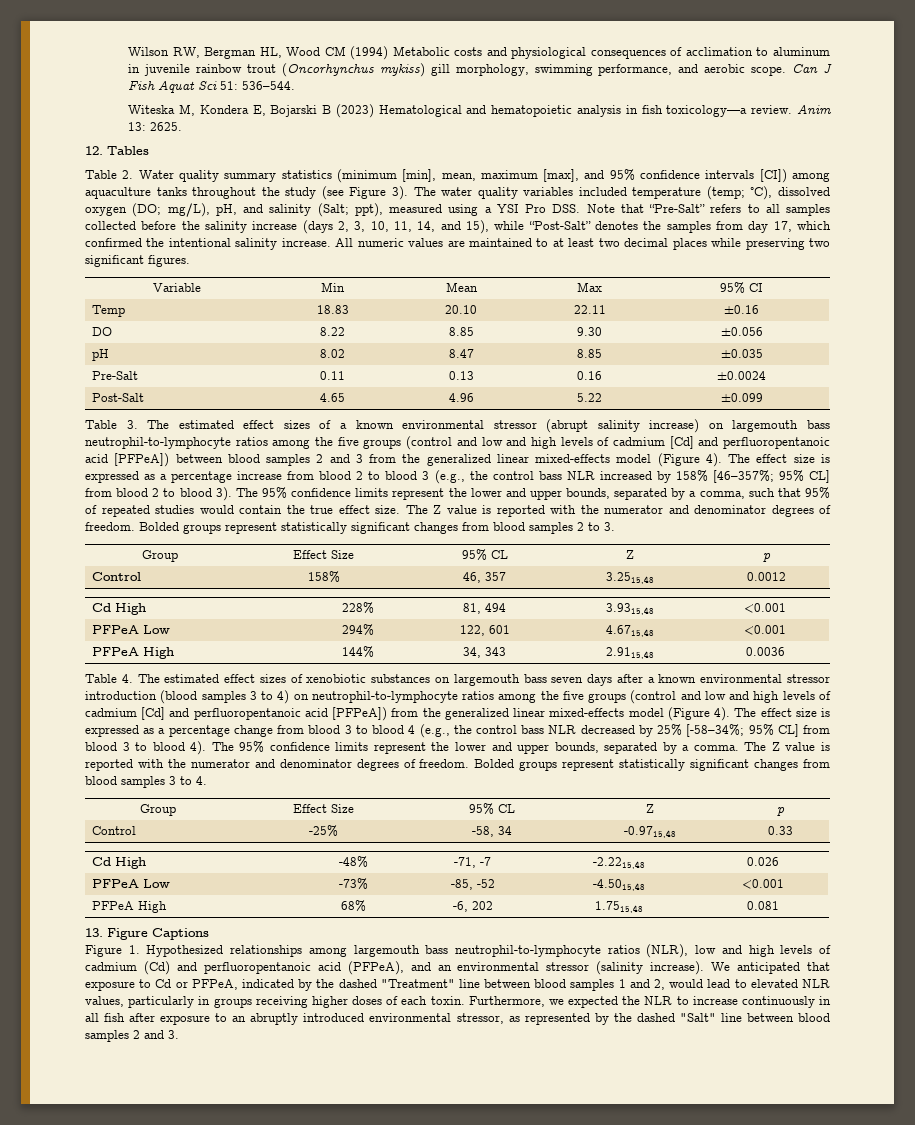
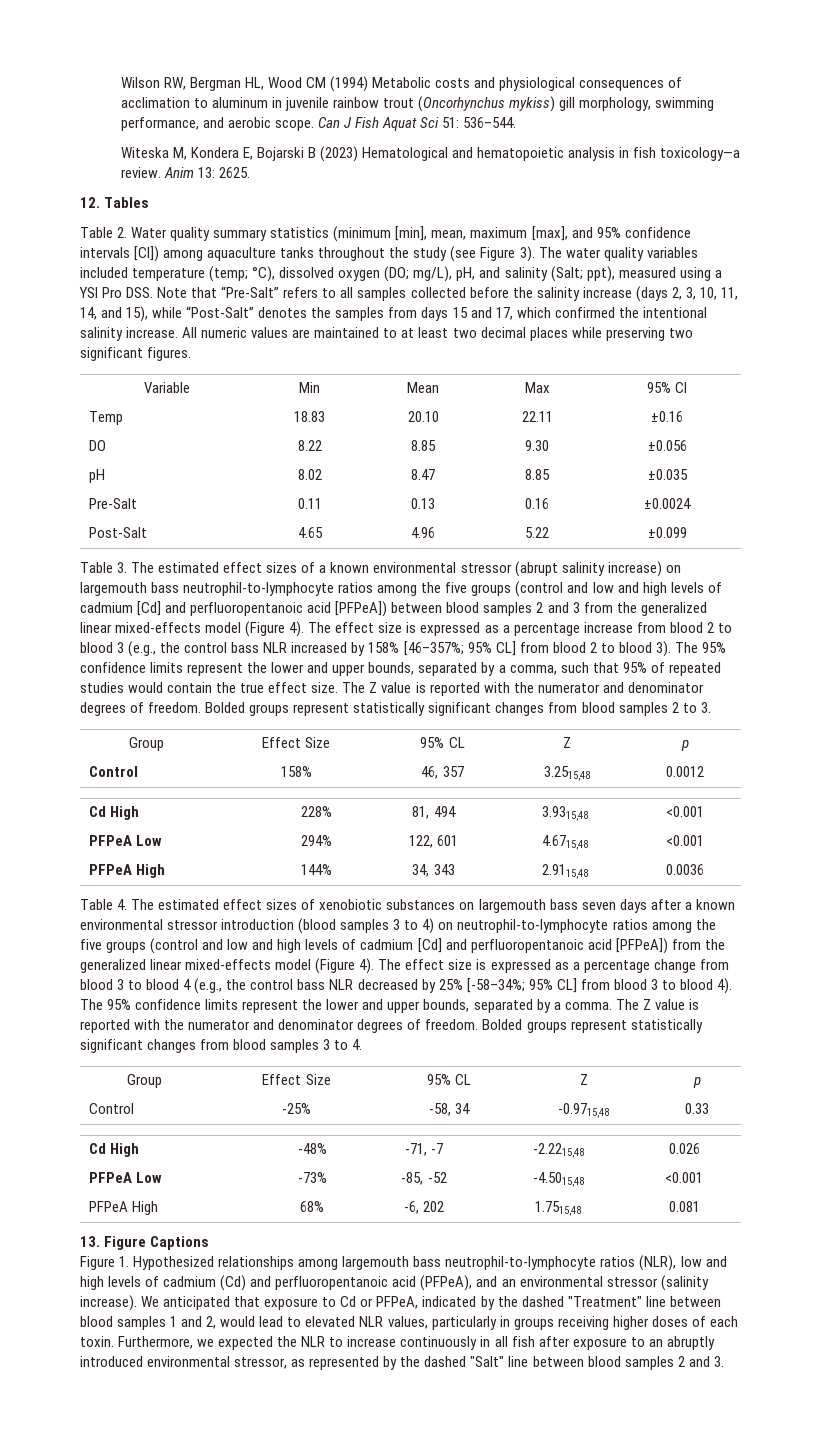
- The water quality variables included temperature (temp; °C), dissolved oxygen (DO; mg/L), pH, and salinity (Salt; ppt), measured using a YSI Pro DSS. Note that “Pre-Salt” refers to all samples collected before the salinity increase (days 2, 3, 10, 11, 14, and 15), while “Post-Salt” denotes the samples from day 17, which confirmed the intentional salinity increase.
+ The water quality variables included temperature (temp; °C), dissolved oxygen (DO; mg/L), pH, and salinity (Salt; ppt), measured using a YSI Pro DSS. Note that “Pre-Salt” refers to all samples collected before the salinity increase (days 2, 3, 10, 11, 14, and 15), while “Post-Salt” denotes the samples from days 15 and 17, which confirmed the intentional salinity increase.

